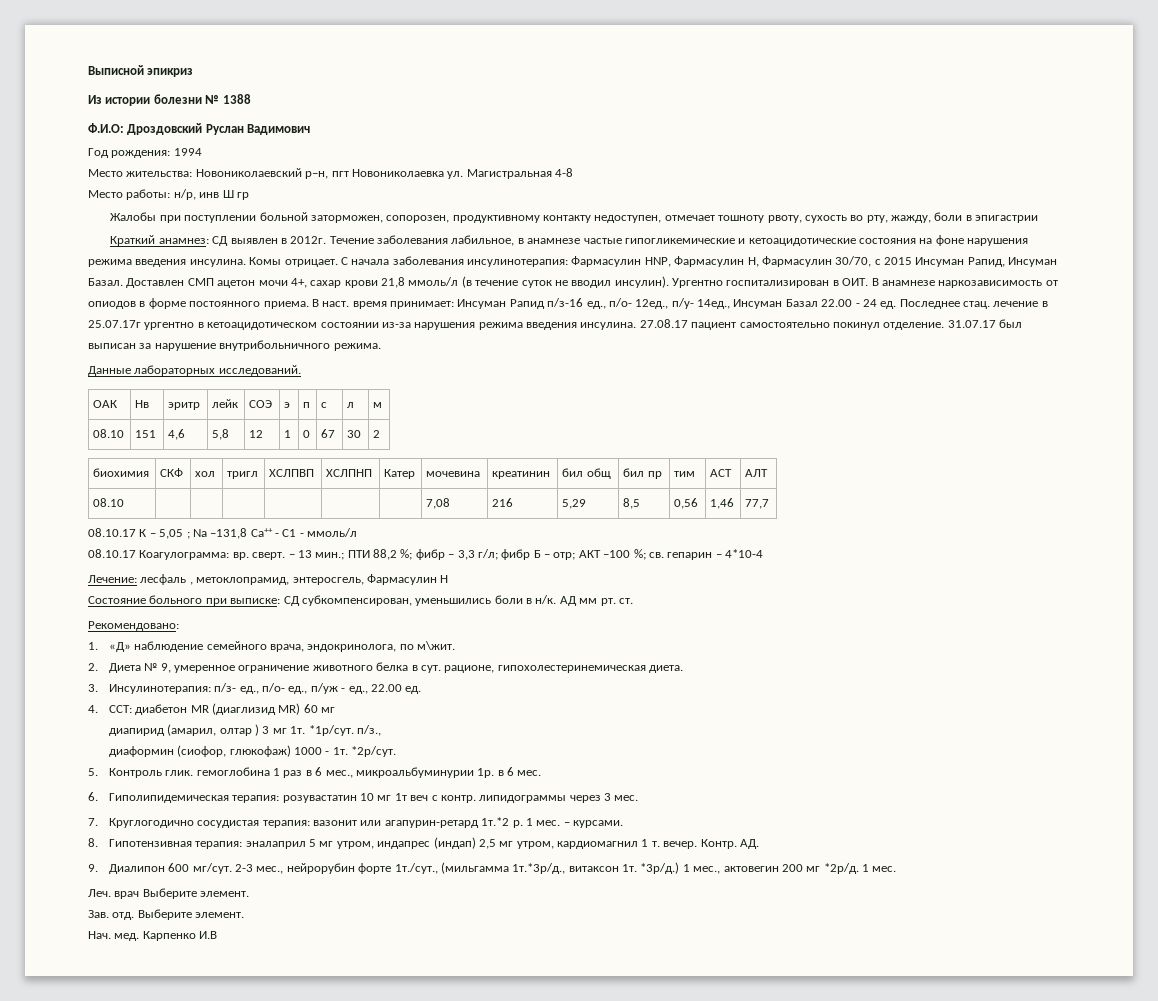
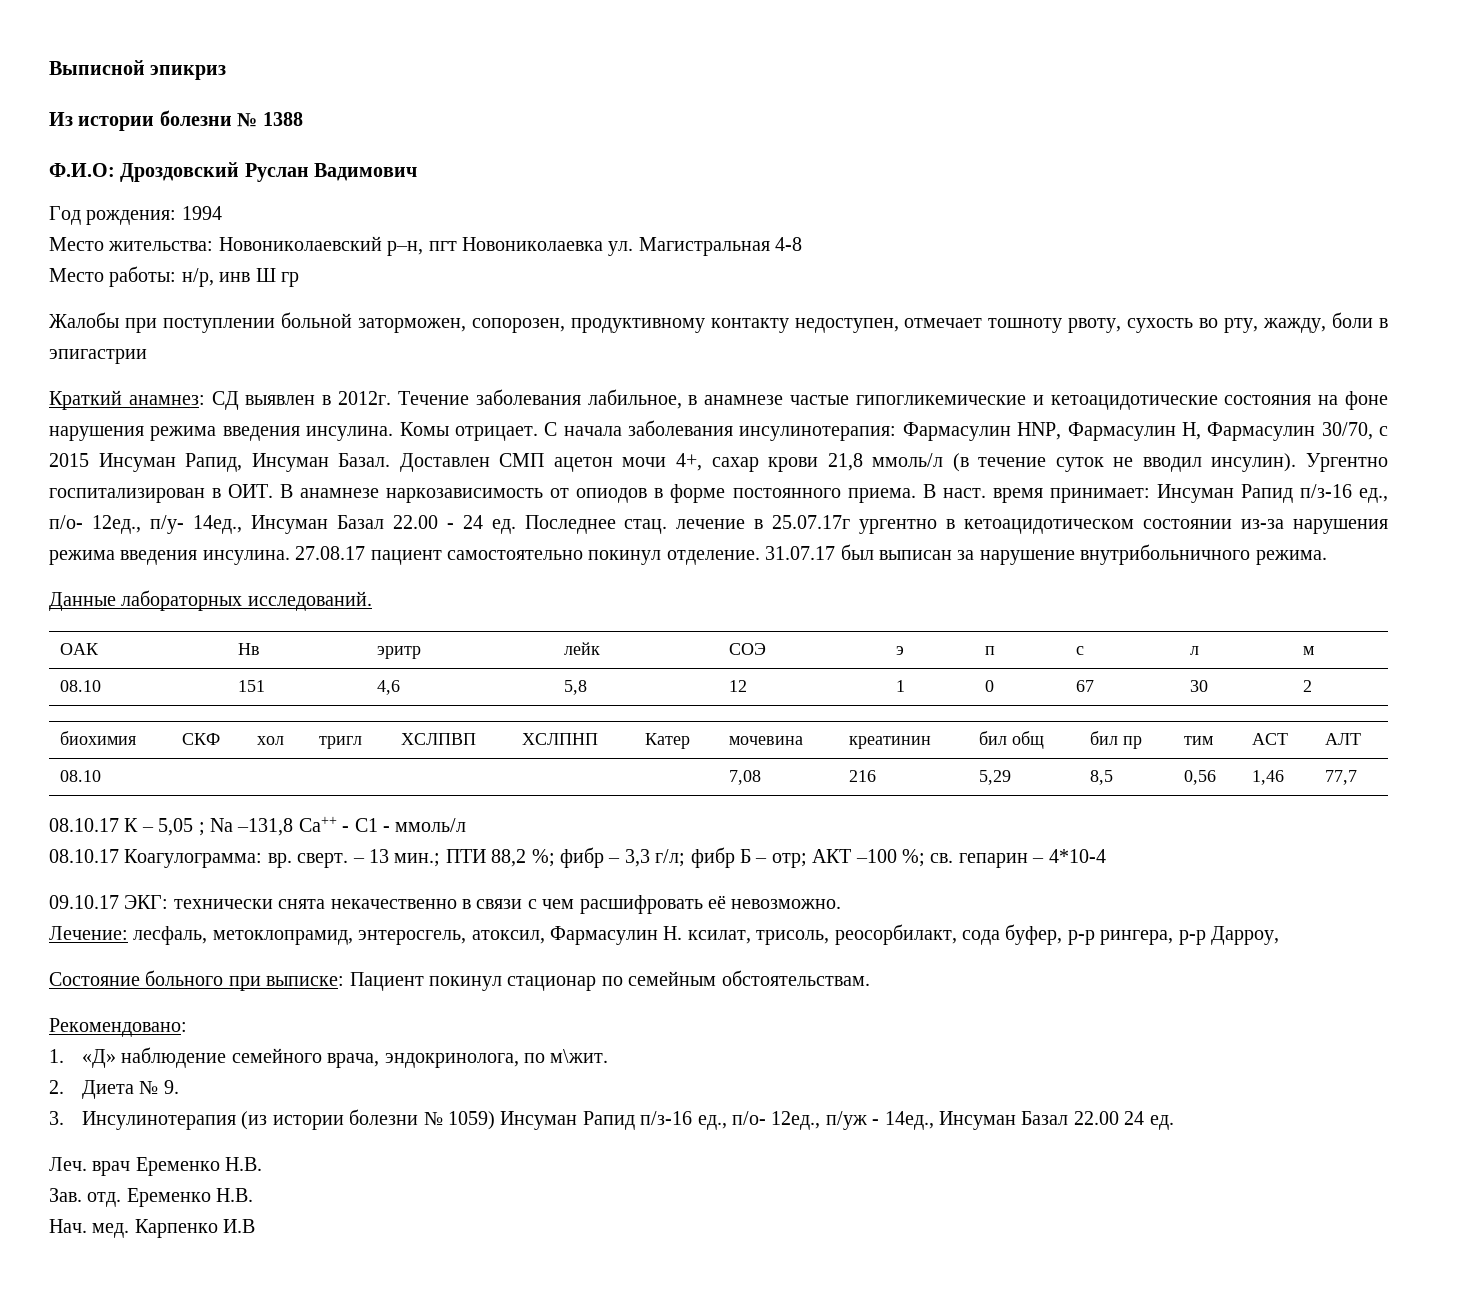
- Лечение: лесфаль , метоклопрамид, энтеросгель, Фармасулин Н
- Состояние больного при выписке: СД субкомпенсирован, уменьшились боли в н/к. АД мм рт. ст.
+ 09.10.17 ЭКГ: технически снята некачественно в связи с чем расшифровать её невозможно.
+ Лечение: лесфаль, метоклопрамид, энтеросгель, атоксил, Фармасулин Н. ксилат, трисоль, реосорбилакт, сода буфер, р-р рингера, р-р Дарроу,
+ Состояние больного при выписке: Пациент покинул стационар по семейным обстоятельствам.
- 2. Диета № 9, умеренное ограничение животного белка в сут. рационе, гипохолестеринемическая диета.
- 3. Инсулинотерапия: п/з- ед., п/о- ед., п/уж - ед., 22.00 ед.
- 4. ССТ: диабетон МR (диаглизид МR) 60 мг
- диапирид (амарил, олтар ) 3 мг 1т. *1р/сут. п/з.,
- диаформин (сиофор, глюкофаж) 1000 - 1т. *2р/сут.
- 5. Контроль глик. гемоглобина 1 раз в 6 мес., микроальбуминурии 1р. в 6 мес.
- 6. Гиполипидемическая терапия: розувастатин 10 мг 1т веч с контр. липидограммы через 3 мес.
- 7. Круглогодично сосудистая терапия: вазонит или агапурин-ретард 1т.*2 р. 1 мес. – курсами.
- 8. Гипотензивная терапия: эналаприл 5 мг утром, индапрес (индап) 2,5 мг утром, кардиомагнил 1 т. вечер. Контр. АД.
- 9. Диалипон 600 мг/сут. 2-3 мес., нейрорубин форте 1т./сут., (мильгамма 1т.*3р/д., витаксон 1т. *3р/д.) 1 мес., актовегин 200 мг *2р/д. 1 мес.
+ 2. Диета № 9.
+ 3. Инсулинотерапия (из истории болезни № 1059) Инсуман Рапид п/з-16 ед., п/о- 12ед., п/уж - 14ед., Инсуман Базал 22.00 24 ед.
- Леч. врач Выберите элемент.
+ Леч. врач Еременко Н.В.
- Зав. отд. Выберите элемент.
+ Зав. отд. Еременко Н.В.

